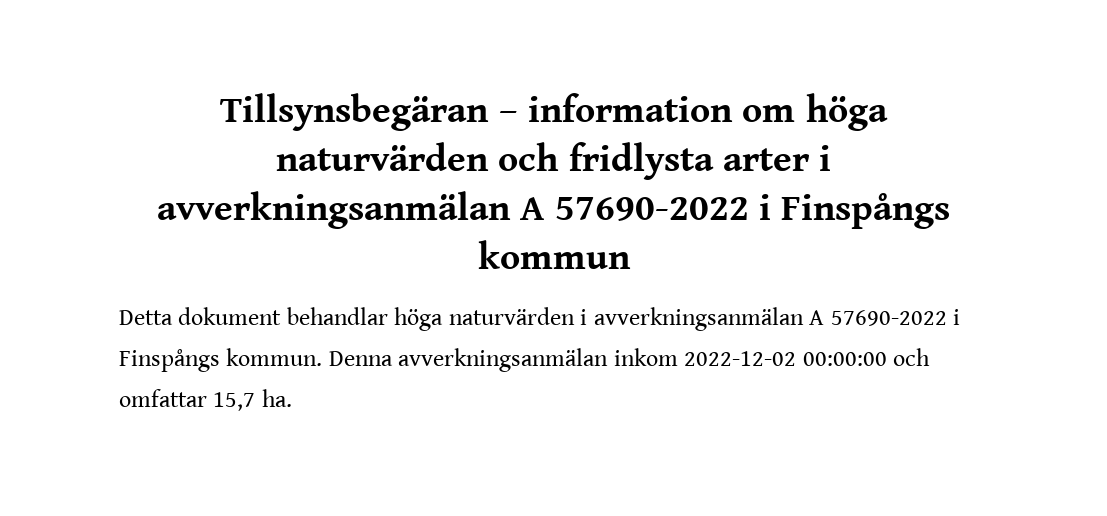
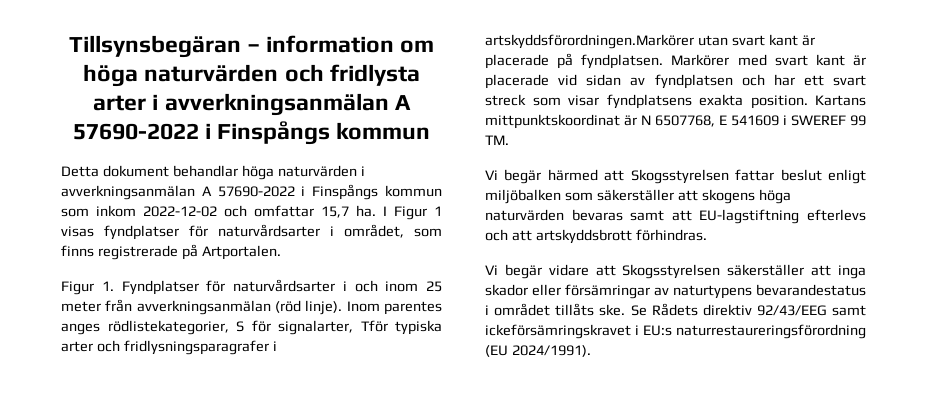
- Detta dokument behandlar höga naturvärden i avverkningsanmälan A 57690-2022 i Finspångs kommun. Denna avverkningsanmälan inkom 2022-12-02 00:00:00 och omfattar 15,7 ha.
+ Detta dokument behandlar höga naturvärden i avverkningsanmälan A 57690-2022 i Finspångs kommun som inkom 2022-12-02 och omfattar 15,7 ha.
+ I Figur 1 visas fyndplatser för naturvårdsarter i området, som finns registrerade på Artportalen.
+ Figur 1. Fyndplatser för naturvårdsarter i och inom 25 meter från avverkningsanmälan (röd linje). Inom parentes anges rödlistekategorier, S för signalarter, Tför typiska arter och fridlysningsparagrafer i artskyddsförordningen.Markörer utan svart kant är placerade på fyndplatsen. Markörer med svart kant är placerade vid sidan av fyndplatsen och har ett svart streck som visar fyndplatsens exakta position. Kartans mittpunktskoordinat är N 6507768, E 541609 i SWEREF 99 TM.
+ Vi begär härmed att Skogsstyrelsen fattar beslut enligt miljöbalken som säkerställer att skogens höga naturvärden bevaras samt att EU-lagstiftning efterlevs och att artskyddsbrott förhindras.
+ Vi begär vidare att Skogsstyrelsen säkerställer att inga skador eller försämringar av naturtypens bevarandestatus i området tillåts ske. Se Rådets direktiv 92/43/EEG samt ickeförsämringskravet i EU:s naturrestaureringsförordning (EU 2024/1991).

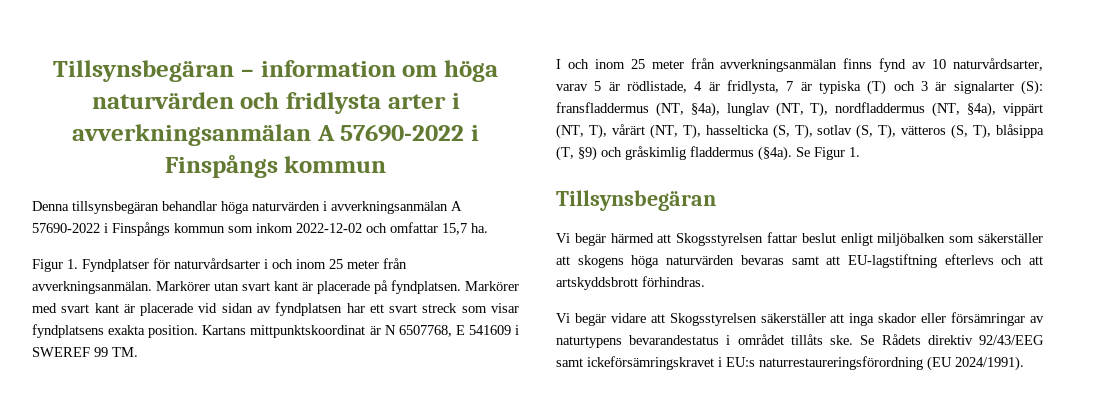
- Detta dokument behandlar höga naturvärden i avverkningsanmälan A 57690-2022 i Finspångs kommun som inkom 2022-12-02 och omfattar 15,7 ha. I Figur 1 visas fyndplatser för naturvårdsarter i området, som finns registrerade på Artportalen.
+ Denna tillsynsbegäran behandlar höga naturvärden i avverkningsanmälan A 57690-2022 i Finspångs kommun som inkom 2022-12-02 och omfattar 15,7 ha.
- Figur 1. Fyndplatser för naturvårdsarter i och inom 25 meter från avverkningsanmälan (röd linje). Inom parentes anges rödlistekategorier, S för signalarter, Tför typiska arter och fridlysningsparagrafer i artskyddsförordningen.Markörer utan svart kant är placerade på fyndplatsen.
+ Figur 1. Fyndplatser för naturvårdsarter i och inom 25 meter från avverkningsanmälan. Markörer utan svart kant är placerade på fyndplatsen.
- Markörer med svart kant är placerade vid sidan av fyndplatsen och har ett svart streck som visar fyndplatsens exakta position.
+ Markörer med svart kant är placerade vid sidan av fyndplatsen har ett svart streck som visar fyndplatsens exakta position.
+ I och inom 25 meter från avverkningsanmälan finns fynd av 10 naturvårdsarter, varav 5 är rödlistade, 4 är fridlysta, 7 är typiska (T) och 3 är signalarter (S): fransfladdermus (NT, §4a), lunglav (NT, T), nordfladdermus (NT, §4a), vippärt (NT, T), vårärt (NT, T), hasselticka (S, T), sotlav (S, T), vätteros (S, T), blåsippa (T, §9) och gråskimlig fladdermus (§4a). Se Figur 1.
+ Tillsynsbegäran

